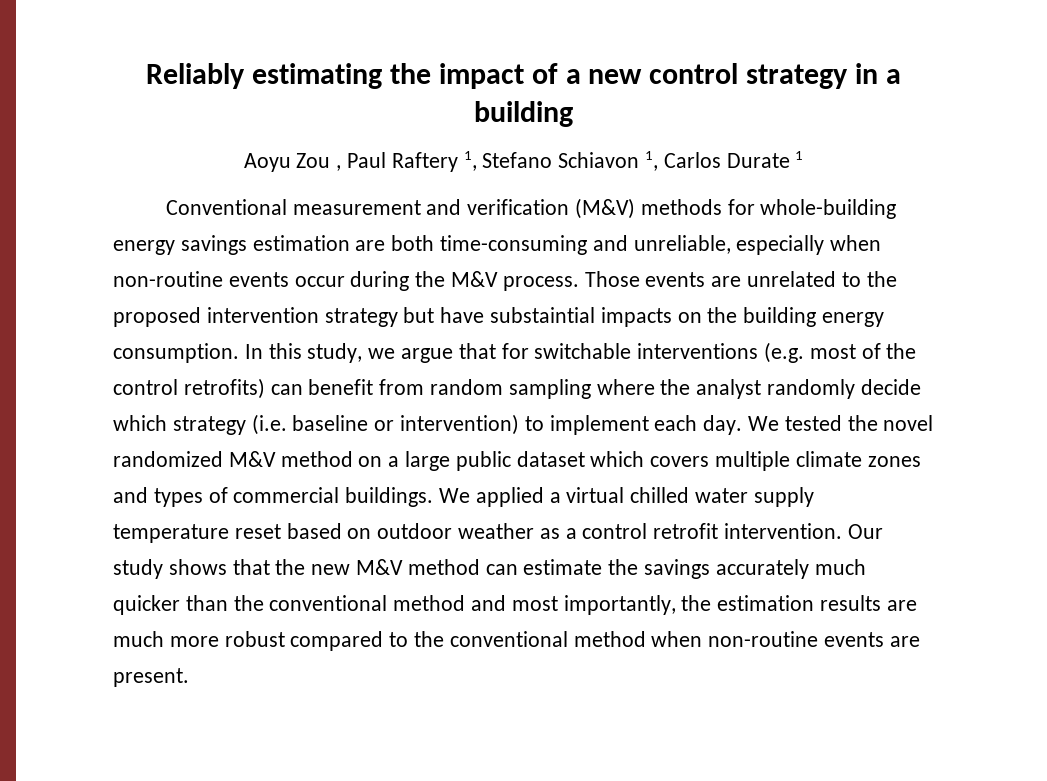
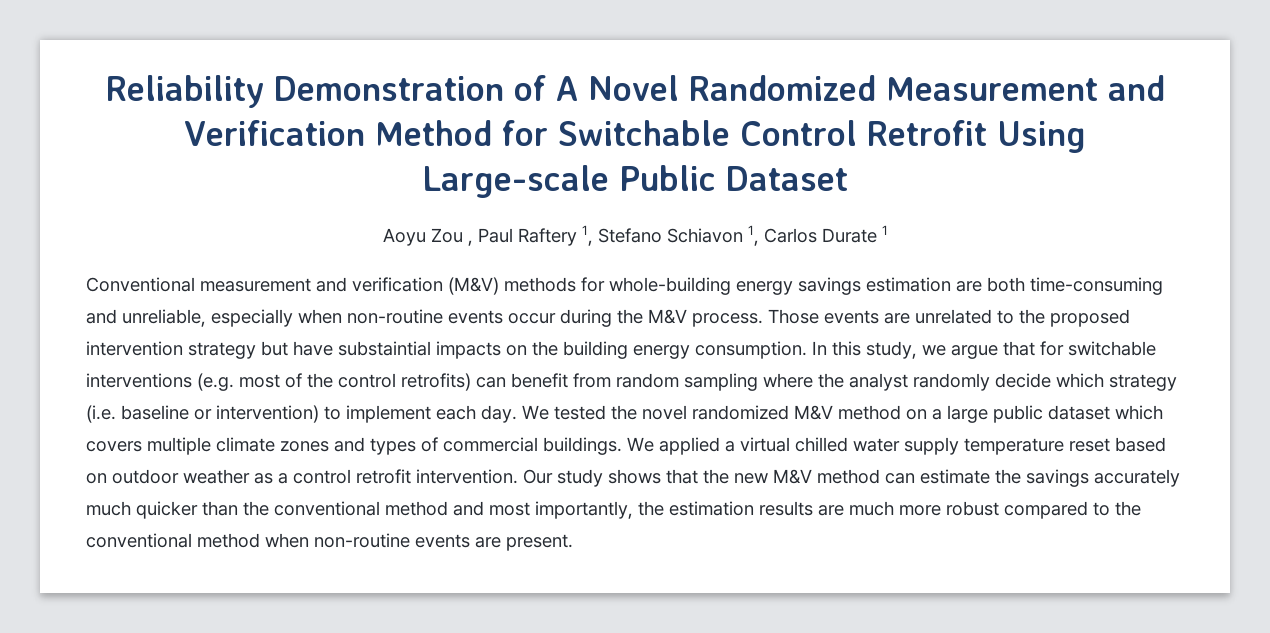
- Reliably estimating the impact of a new control strategy in a building
+ Reliability Demonstration of A Novel Randomized Measurement and Verification Method for Switchable Control Retrofit Using Large-scale Public Dataset

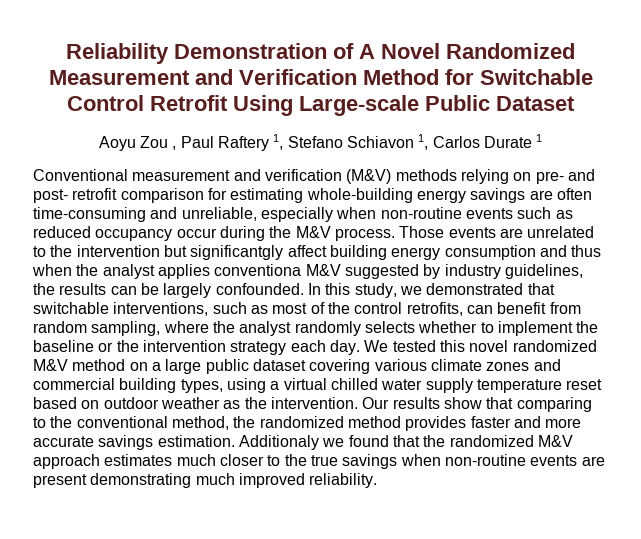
- Conventional measurement and verification (M&V) methods for whole-building energy savings estimation are both time-consuming and unreliable, especially when non-routine events occur during the M&V process.
+ Conventional measurement and verification (M&V) methods relying on pre- and post- retrofit comparison for estimating whole-building energy savings are often time-consuming and unreliable, especially when non-routine events such as reduced occupancy occur during the M&V process.
- Those events are unrelated to the proposed intervention strategy but have substaintial impacts on the building energy consumption. In this study, we argue that for switchable interventions (e.g. most of the control retrofits) can benefit from random sampling where the analyst randomly decide which strategy (i.e. baseline or intervention) to implement each day.
+ Those events are unrelated to the intervention but significantgly affect building energy consumption and thus when the analyst applies conventiona M&V suggested by industry guidelines, the results can be largely confounded. In this study, we demonstrated that switchable interventions, such as most of the control retrofits, can benefit from random sampling, where the analyst randomly selects whether to implement the baseline or the intervention strategy each day.
- We tested the novel randomized M&V method on a large public dataset which covers multiple climate zones and types of commercial buildings. We applied a virtual chilled water supply temperature reset based on outdoor weather as a control retrofit intervention. Our study shows that the new M&V method can estimate the savings accurately much quicker than the conventional method and most importantly, the estimation results are much more robust compared to the conventional method when non-routine events are present.
+ We tested this novel randomized M&V method on a large public dataset covering various climate zones and commercial building types, using a virtual chilled water supply temperature reset based on outdoor weather as the intervention. Our results show that comparing to the conventional method, the randomized method provides faster and more accurate savings estimation. Additionaly we found that the randomized M&V approach estimates much closer to the true savings when non-routine events are present demonstrating much improved reliability.

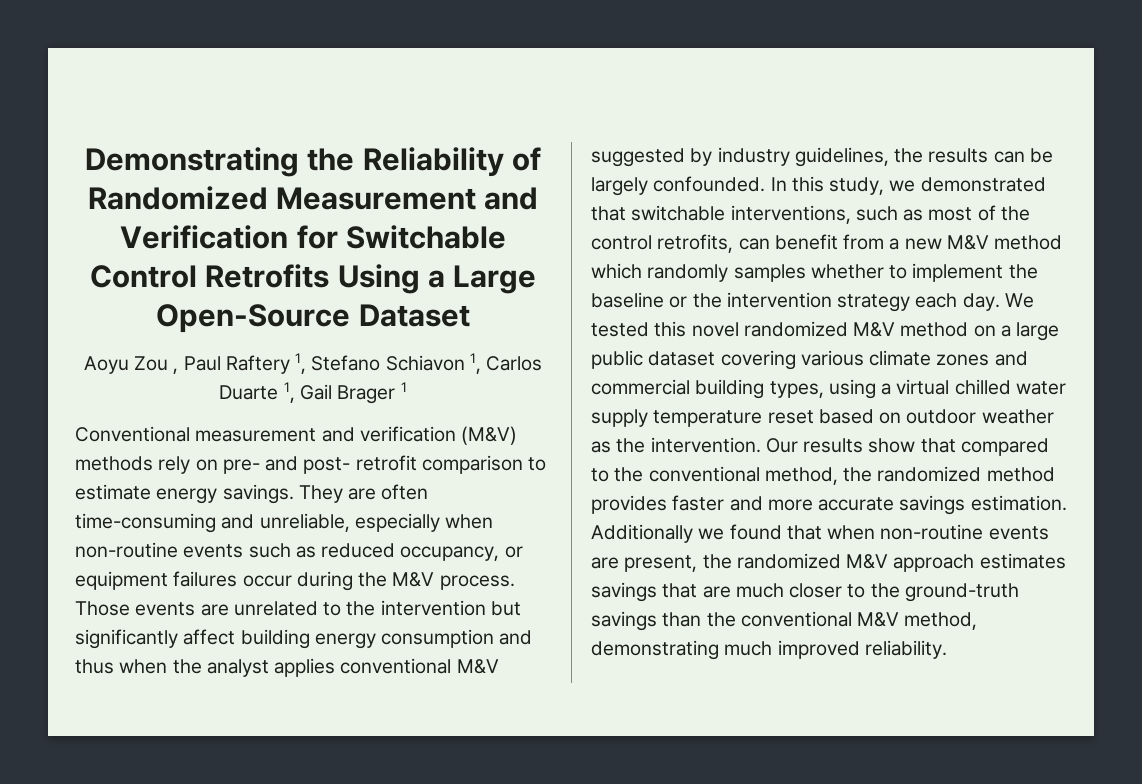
- Reliability Demonstration of A Novel Randomized Measurement and Verification Method for Switchable Control Retrofit Using Large-scale Public Dataset
+ Demonstrating the Reliability of Randomized Measurement and Verification for Switchable Control Retrofits Using a Large Open-Source Dataset
- Aoyu Zou , Paul Raftery 1, Stefano Schiavon 1, Carlos Durate 1
+ Aoyu Zou , Paul Raftery 1, Stefano Schiavon 1, Carlos Duarte 1, Gail Brager 1
- Conventional measurement and verification (M&V) methods relying on pre- and post- retrofit comparison for estimating whole-building energy savings are often time-consuming and unreliable, especially when non-routine events such as reduced occupancy occur during the M&V process.
+ Conventional measurement and verification (M&V) methods rely on pre- and post- retrofit comparison to estimate energy savings. They are often time-consuming and unreliable, especially when non-routine events such as reduced occupancy, or equipment failures occur during the M&V process.
- Those events are unrelated to the intervention but significantgly affect building energy consumption and thus when the analyst applies conventiona M&V suggested by industry guidelines, the results can be largely confounded.
+ Those events are unrelated to the intervention but significantly affect building energy consumption and thus when the analyst applies conventional M&V suggested by industry guidelines, the results can be largely confounded.
- In this study, we demonstrated that switchable interventions, such as most of the control retrofits, can benefit from random sampling, where the analyst randomly selects whether to implement the baseline or the intervention strategy each day.
+ In this study, we demonstrated that switchable interventions, such as most of the control retrofits, can benefit from a new M&V method which randomly samples whether to implement the baseline or the intervention strategy each day.
- Our results show that comparing to the conventional method, the randomized method provides faster and more accurate savings estimation.
+ Our results show that compared to the conventional method, the randomized method provides faster and more accurate savings estimation.
- Additionaly we found that the randomized M&V approach estimates much closer to the true savings when non-routine events are present demonstrating much improved reliability.
+ Additionally we found that when non-routine events are present, the randomized M&V approach estimates savings that are much closer to the ground-truth savings than the conventional M&V method, demonstrating much improved reliability.

